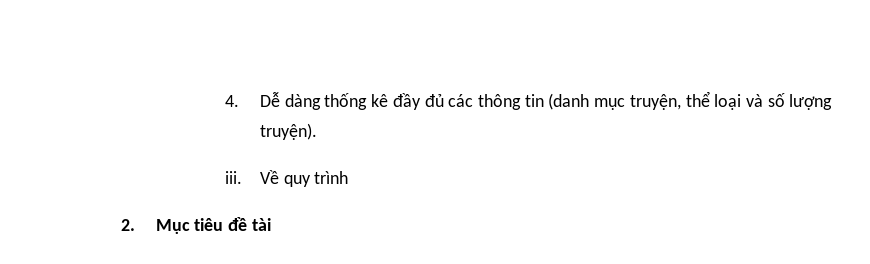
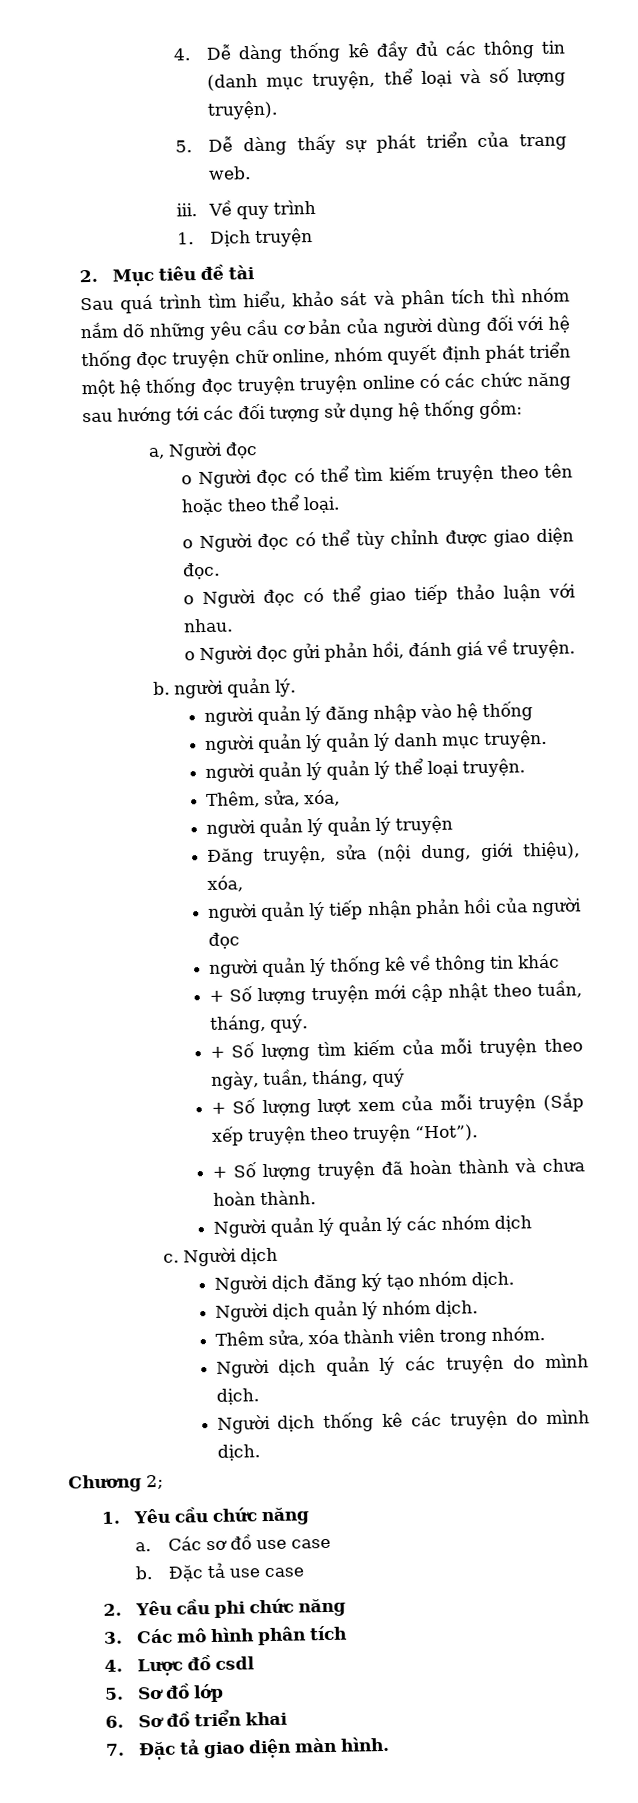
+ 5. Dễ dàng thấy sự phát triển của trang web.
+ 1. Dịch truyện
+ Sau quá trình tìm hiểu, khảo sát và phân tích thì nhóm nắm dõ những yêu cầu cơ bản của người dùng đối với hệ thống đọc truyện chữ online, nhóm quyết định phát triển một hệ thống đọc truyện truyện online có các chức năng sau hướng tới các đối tượng sử dụng hệ thống gồm:
+ a, Người đọc
+ o Người đọc có thể tìm kiếm truyện theo tên hoặc theo thể loại.
+ o Người đọc có thể tùy chỉnh được giao diện đọc.
+ o Người đọc có thể giao tiếp thảo luận với nhau.
+ o Người đọc gửi phản hồi, đánh giá về truyện.
+ b. người quản lý.
+ người quản lý đăng nhập vào hệ thống
+ người quản lý quản lý danh mục truyện.
+ người quản lý quản lý thể loại truyện.
+ Thêm, sửa, xóa,
+ người quản lý quản lý truyện
+ Đăng truyện, sửa (nội dung, giới thiệu), xóa,
+ người quản lý tiếp nhận phản hồi của người đọc
+ người quản lý thống kê về thông tin khác
+ + Số lượng truyện mới cập nhật theo tuần, tháng, quý.
+ + Số lượng tìm kiếm của mỗi truyện theo ngày, tuần, tháng, quý
+ + Số lượng lượt xem của mỗi truyện (Sắp xếp truyện theo truyện “Hot”).
+ + Số lượng truyện đã hoàn thành và chưa hoàn thành.
+ Người quản lý quản lý các nhóm dịch
+ c. Người dịch
+ Người dịch đăng ký tạo nhóm dịch.
+ Người dịch quản lý nhóm dịch.
+ Thêm sửa, xóa thành viên trong nhóm.
+ Người dịch quản lý các truyện do mình dịch.
+ Người dịch thống kê các truyện do mình dịch.
+ Chương 2;
+ 1. Yêu cầu chức năng
+ a. Các sơ đồ use case
+ b. Đặc tả use case
+ 2. Yêu cầu phi chức năng
+ 3. Các mô hình phân tích
+ 4. Lược đồ csdl
+ 5. Sơ đồ lớp
+ 6. Sơ đồ triển khai
+ 7. Đặc tả giao diện màn hình.

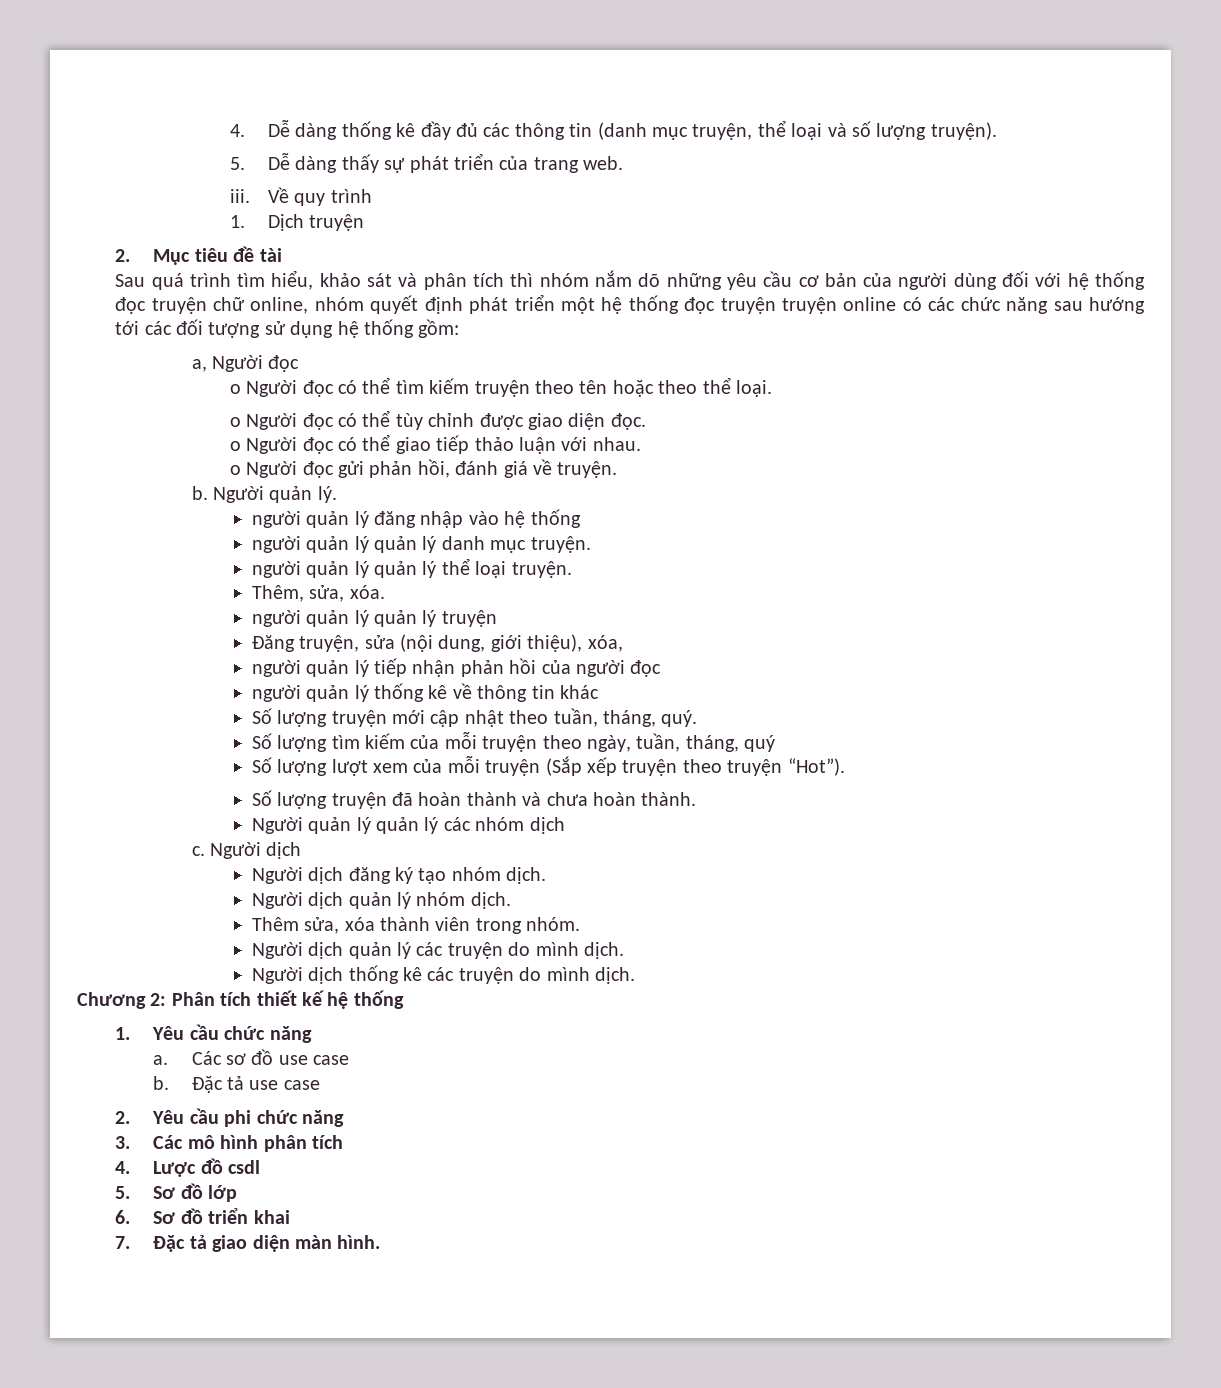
- b. người quản lý.
+ b. Người quản lý.
- Thêm, sửa, xóa,
+ Thêm, sửa, xóa.
- + Số lượng truyện mới cập nhật theo tuần, tháng, quý.
+ Số lượng truyện mới cập nhật theo tuần, tháng, quý.
- + Số lượng tìm kiếm của mỗi truyện theo ngày, tuần, tháng, quý
+ Số lượng tìm kiếm của mỗi truyện theo ngày, tuần, tháng, quý
- + Số lượng lượt xem của mỗi truyện (Sắp xếp truyện theo truyện “Hot”).
+ Số lượng lượt xem của mỗi truyện (Sắp xếp truyện theo truyện “Hot”).
- + Số lượng truyện đã hoàn thành và chưa hoàn thành.
+ Số lượng truyện đã hoàn thành và chưa hoàn thành.
- Chương 2;
+ Chương 2: Phân tích thiết kế hệ thống

